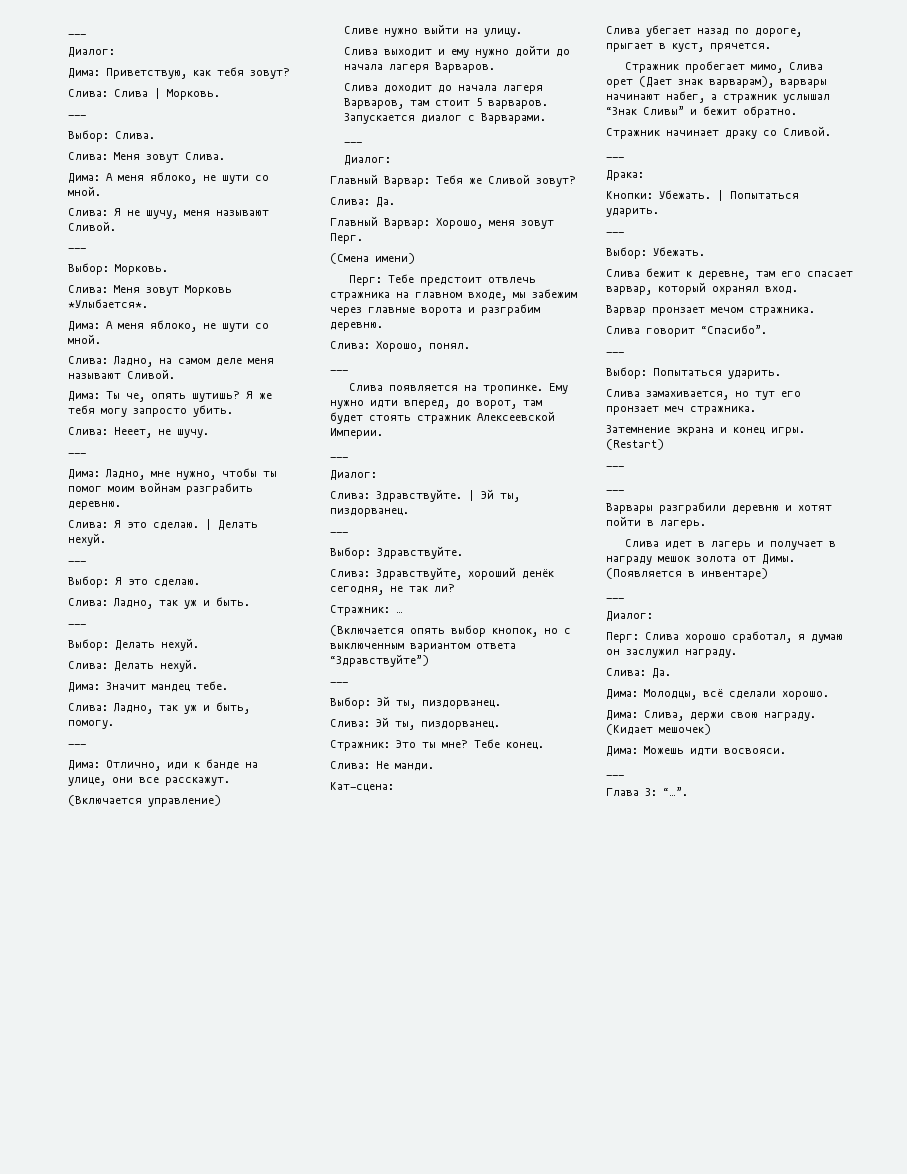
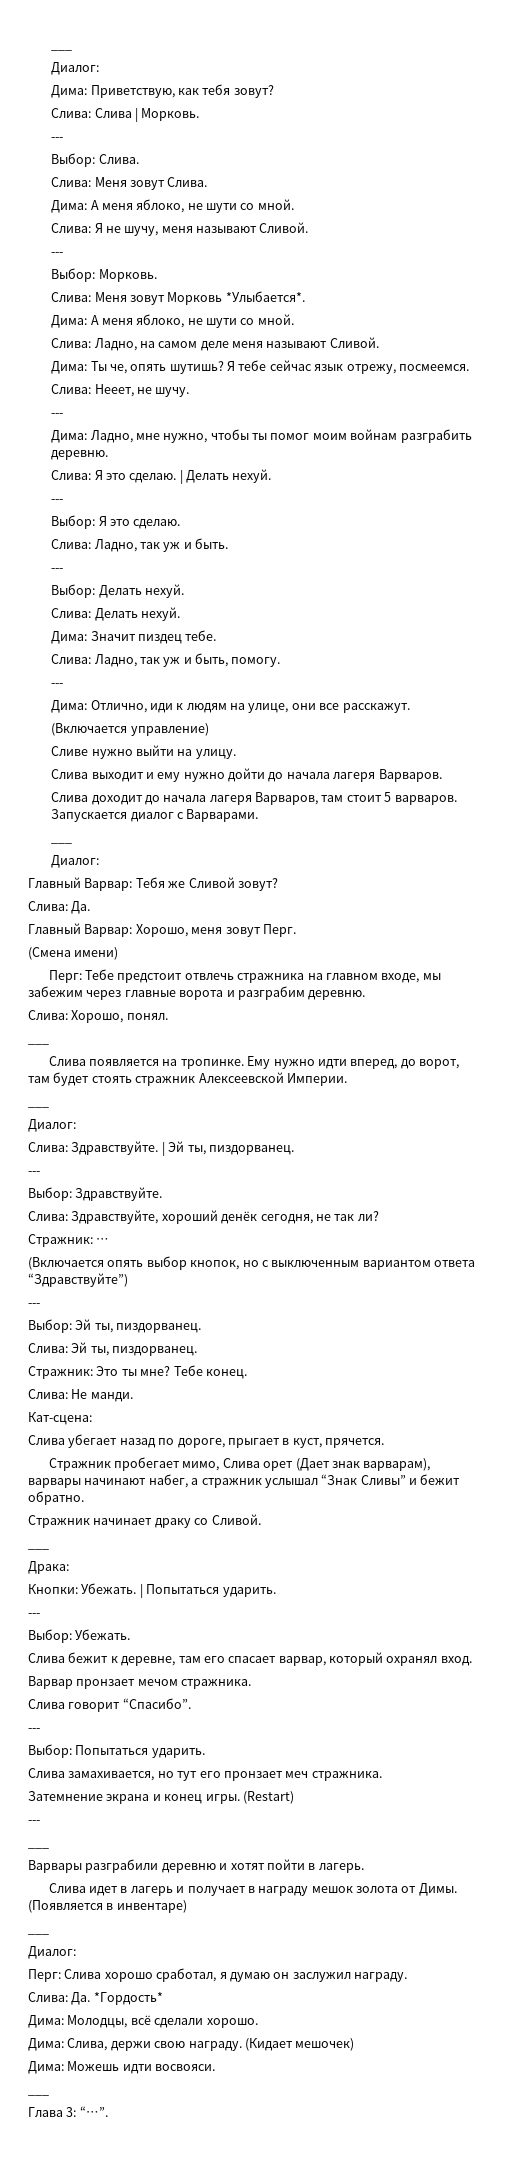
- Я же тебя могу запросто убить.
+ Я тебе сейчас язык отрежу, посмеемся.
- Дима: Значит мандец тебе.
+ Дима: Значит пиздец тебе.
- Дима: Отлично, иди к банде на улице, они все расскажут.
+ Дима: Отлично, иди к людям на улице, они все расскажут.
  Перг: Слива хорошо сработал, я думаю он заслужил награду.
- Слива: Да.
+ Слива: Да. *Гордость*

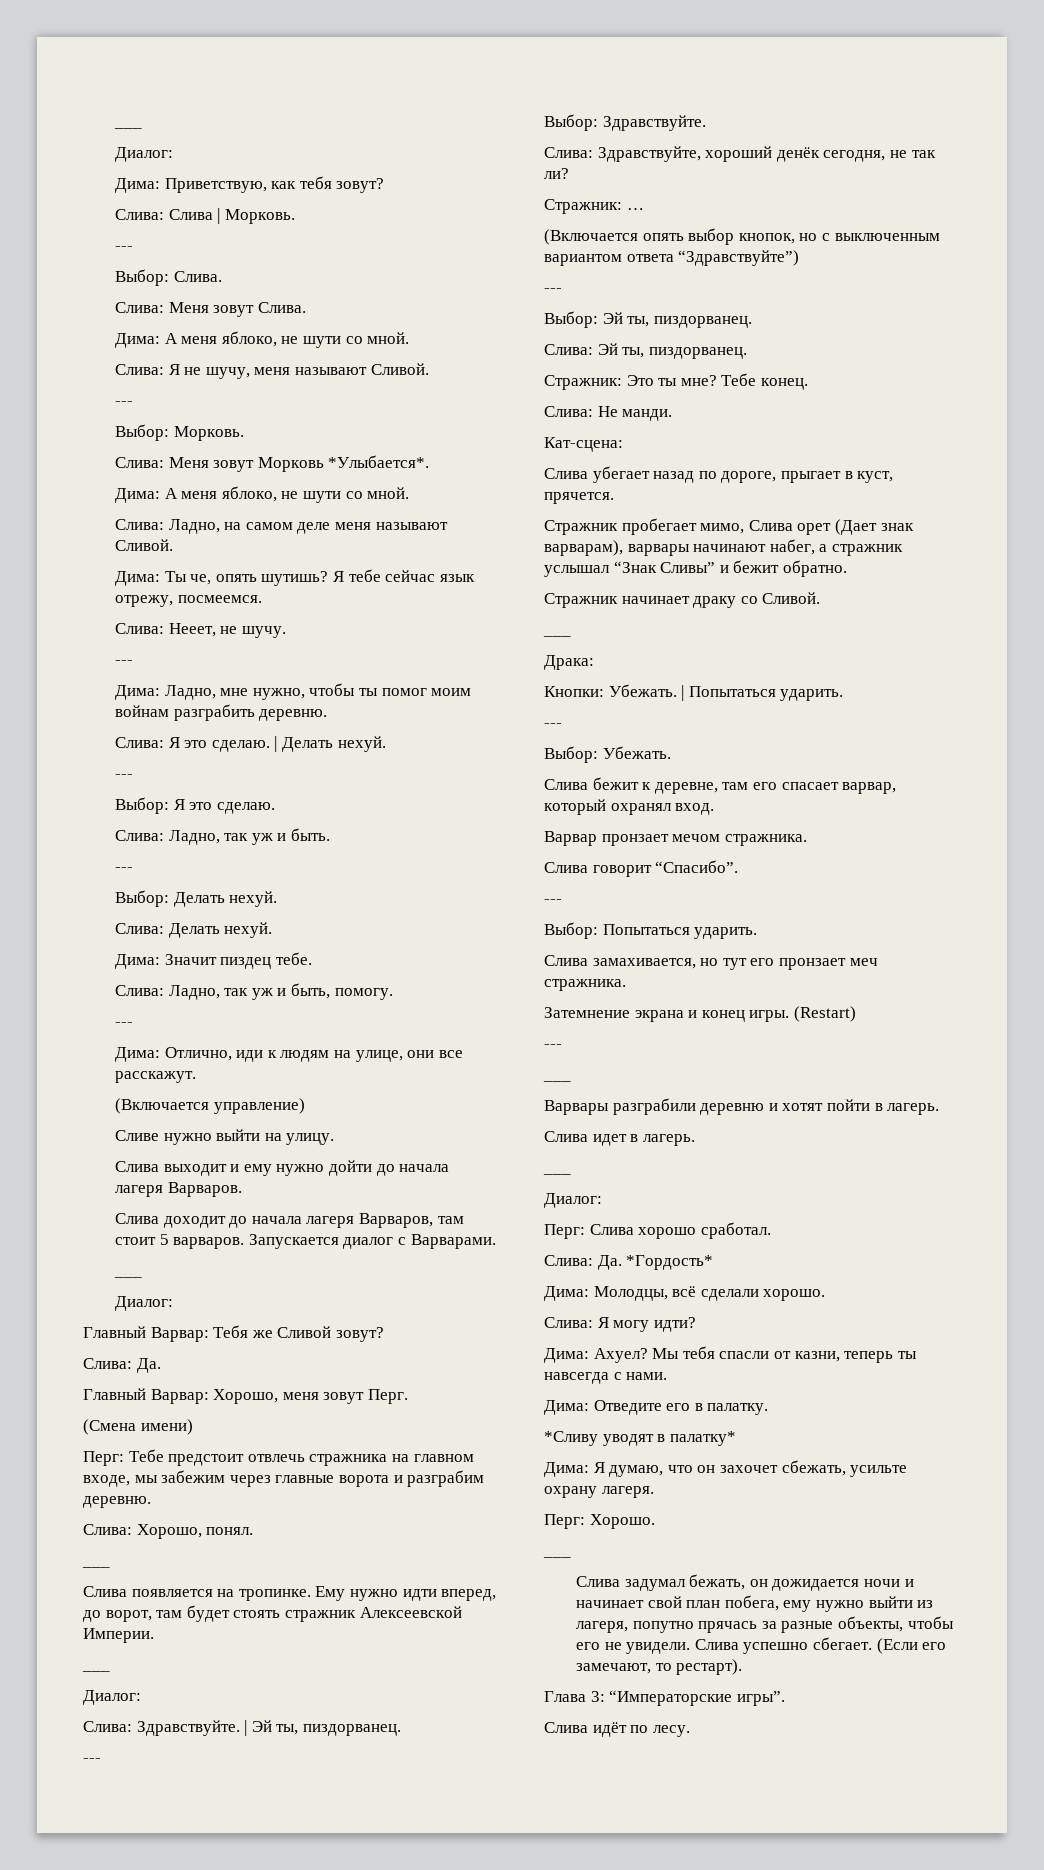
- Слива идет в лагерь и получает в награду мешок золота от Димы. (Появляется в инвентаре)
+ Слива идет в лагерь.
- Перг: Слива хорошо сработал, я думаю он заслужил награду.
+ Перг: Слива хорошо сработал.
- Дима: Слива, держи свою награду. (Кидает мешочек)
- Дима: Можешь идти восвояси.
+ Слива: Я могу идти?
+ Дима: Ахуел? Мы тебя спасли от казни, теперь ты навсегда с нами.
+ Дима: Отведите его в палатку.
+ *Сливу уводят в палатку*
+ Дима: Я думаю, что он захочет сбежать, усильте охрану лагеря.
+ Перг: Хорошо.
  ___
- Глава 3: “…”.
+ Слива задумал бежать, он дожидается ночи и начинает свой план побега, ему нужно выйти из лагеря, попутно прячась за разные объекты, чтобы его не увидели. Слива успешно сбегает. (Если его замечают, то рестарт).
+ Глава 3: “Императорские игры”.
+ Слива идёт по лесу.

